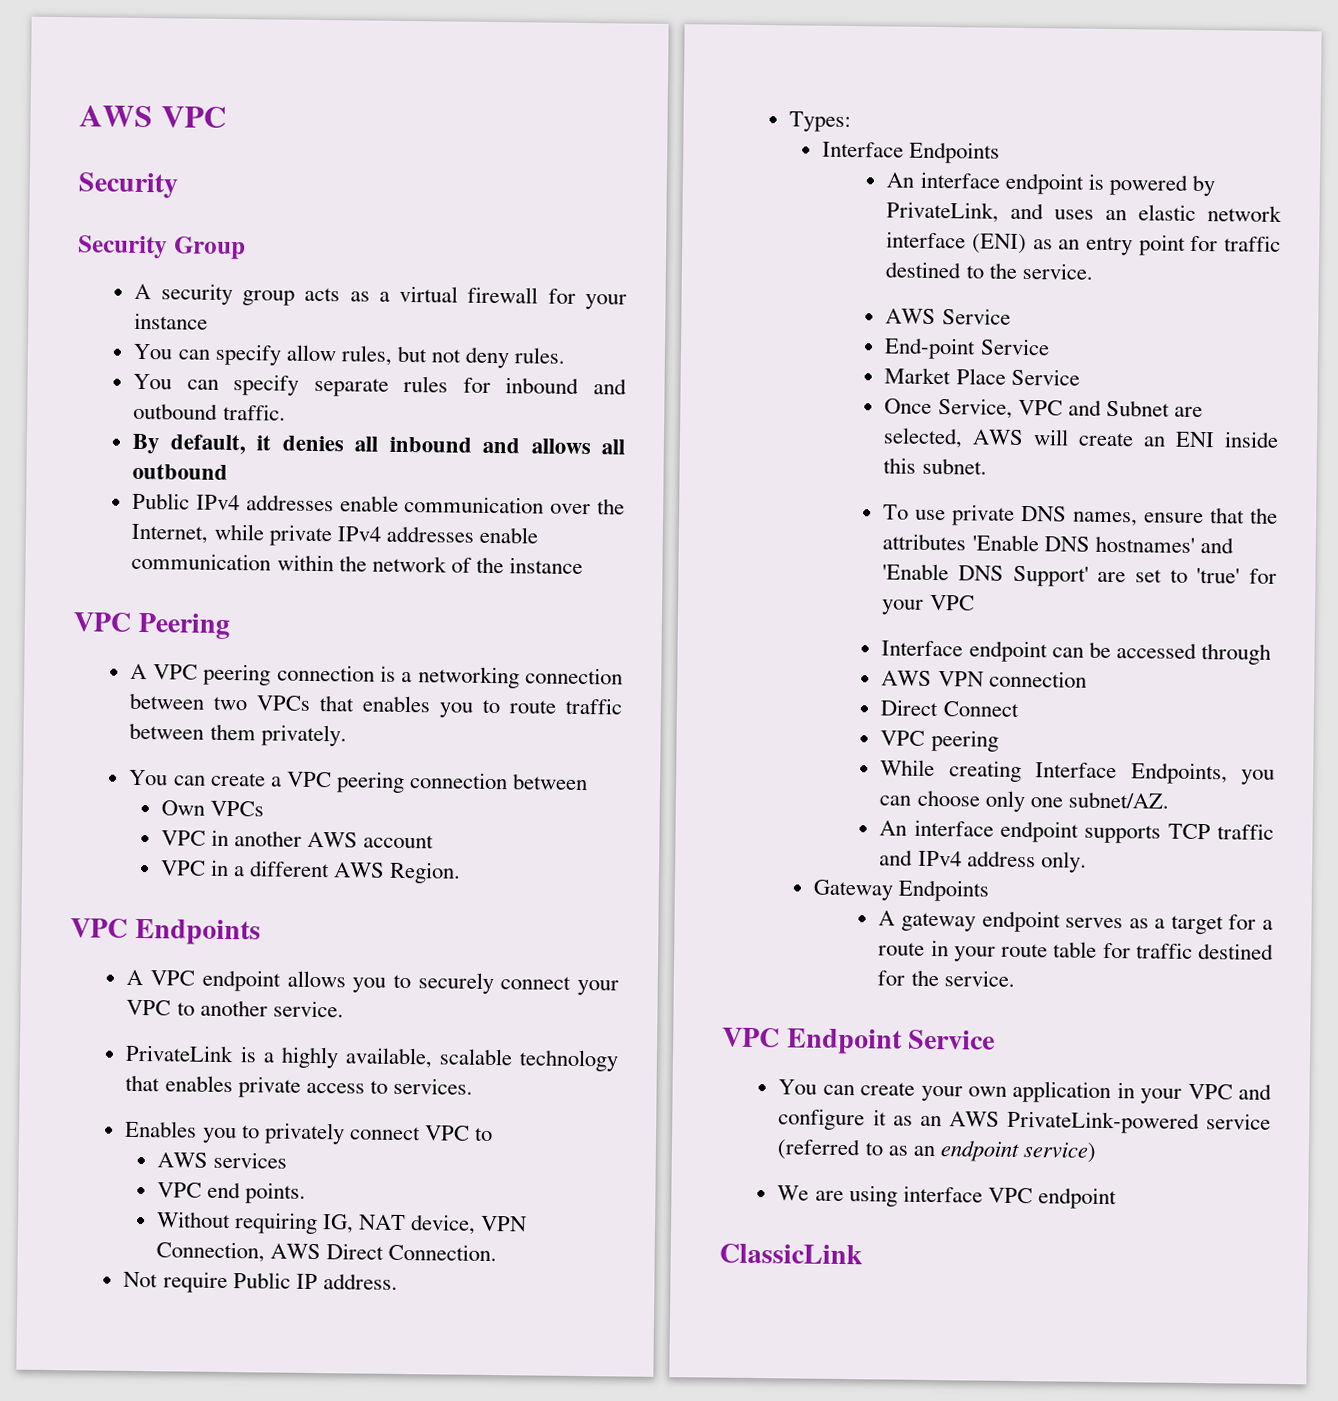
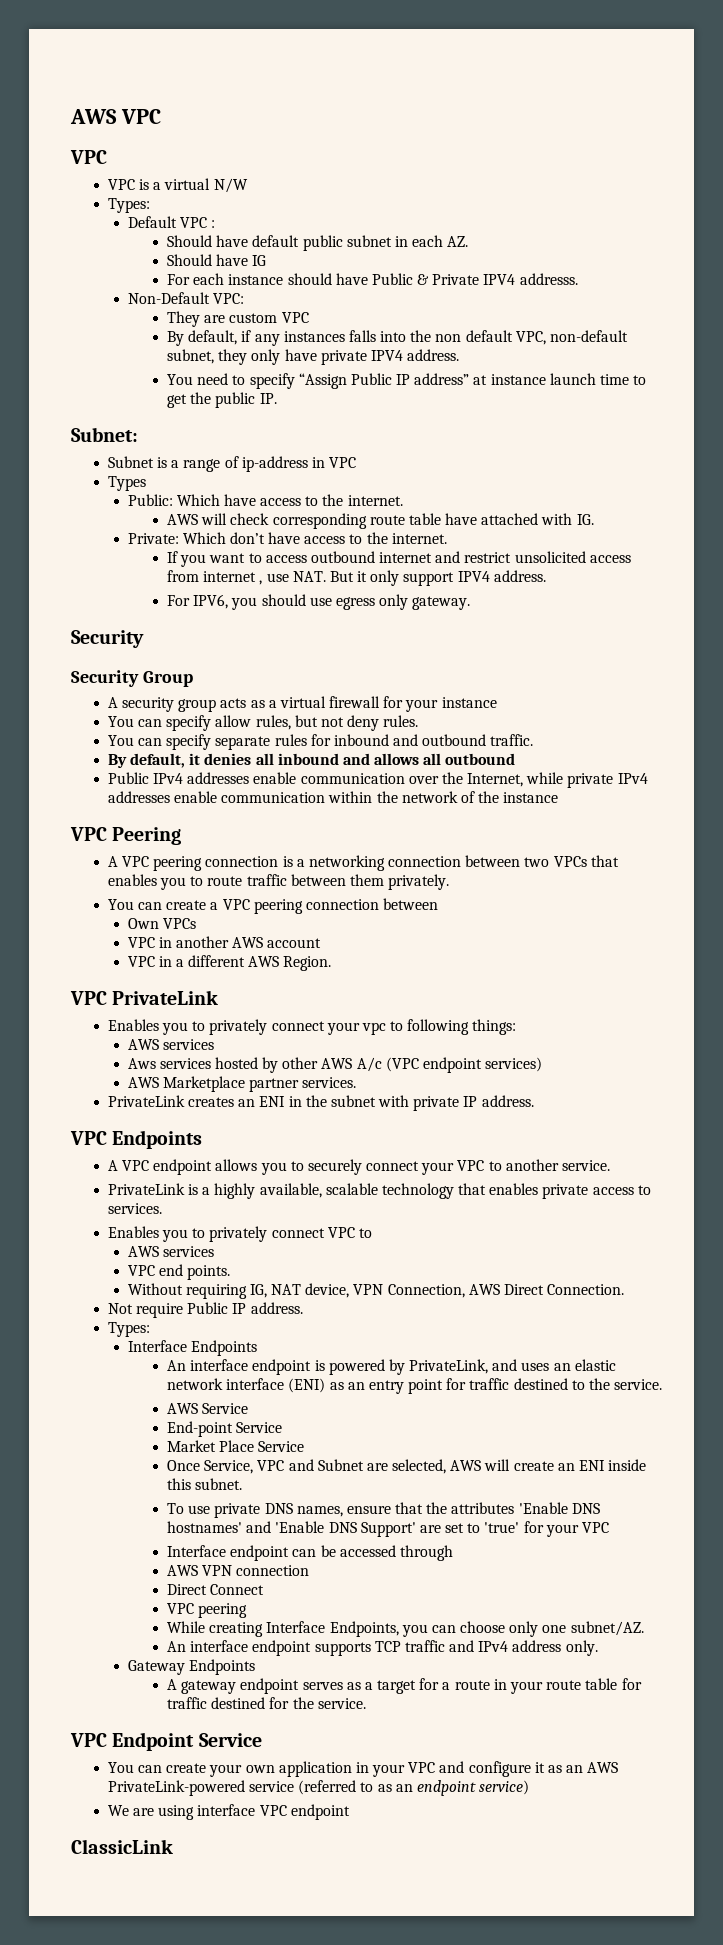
  AWS VPC
+ VPC
+ VPC is a virtual N/W
+ Types:
+ Default VPC :
+ Should have default public subnet in each AZ.
+ Should have IG
+ For each instance should have Public & Private IPV4 addresss.
+ Non-Default VPC:
+ They are custom VPC
+ By default, if any instances falls into the non default VPC, non-default subnet, they only have private IPV4 address.
+ You need to specify “Assign Public IP address” at instance launch time to get the public IP.
+ Subnet:
+ Subnet is a range of ip-address in VPC
+ Types
+ Public: Which have access to the internet.
+ AWS will check corresponding route table have attached with IG.
+ Private: Which don’t have access to the internet.
+ If you want to access outbound internet and restrict unsolicited access from internet , use NAT. But it only support IPV4 address.
+ For IPV6, you should use egress only gateway.
+ VPC PrivateLink
+ Enables you to privately connect your vpc to following things:
+ AWS services
+ Aws services hosted by other AWS A/c (VPC endpoint services)
+ AWS Marketplace partner services.
+ PrivateLink creates an ENI in the subnet with private IP address.

